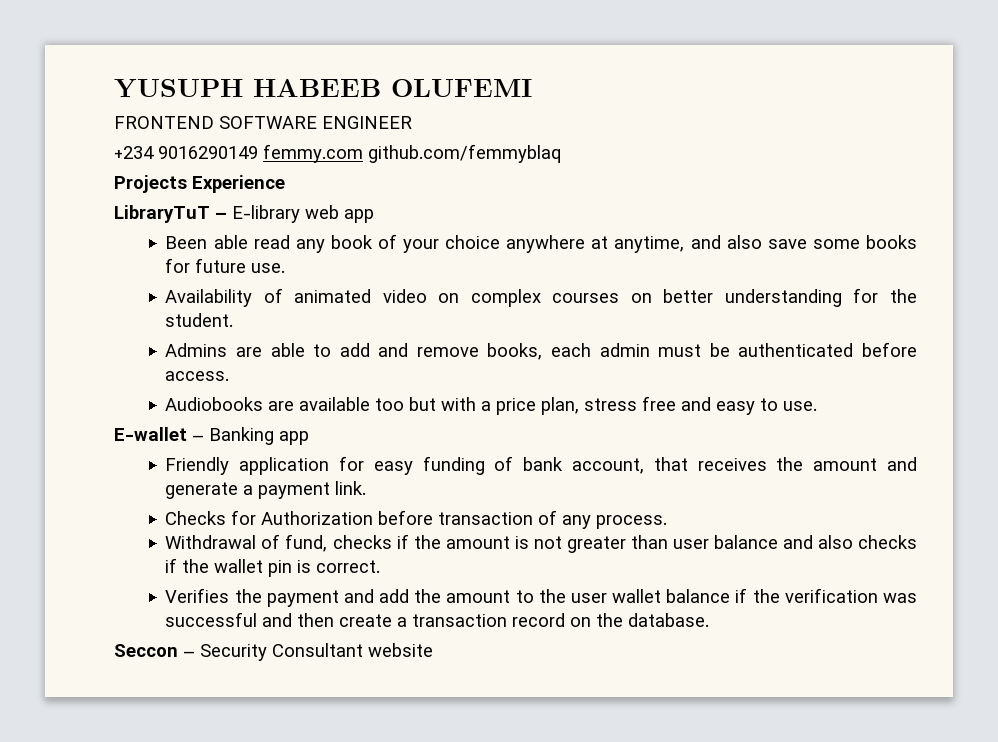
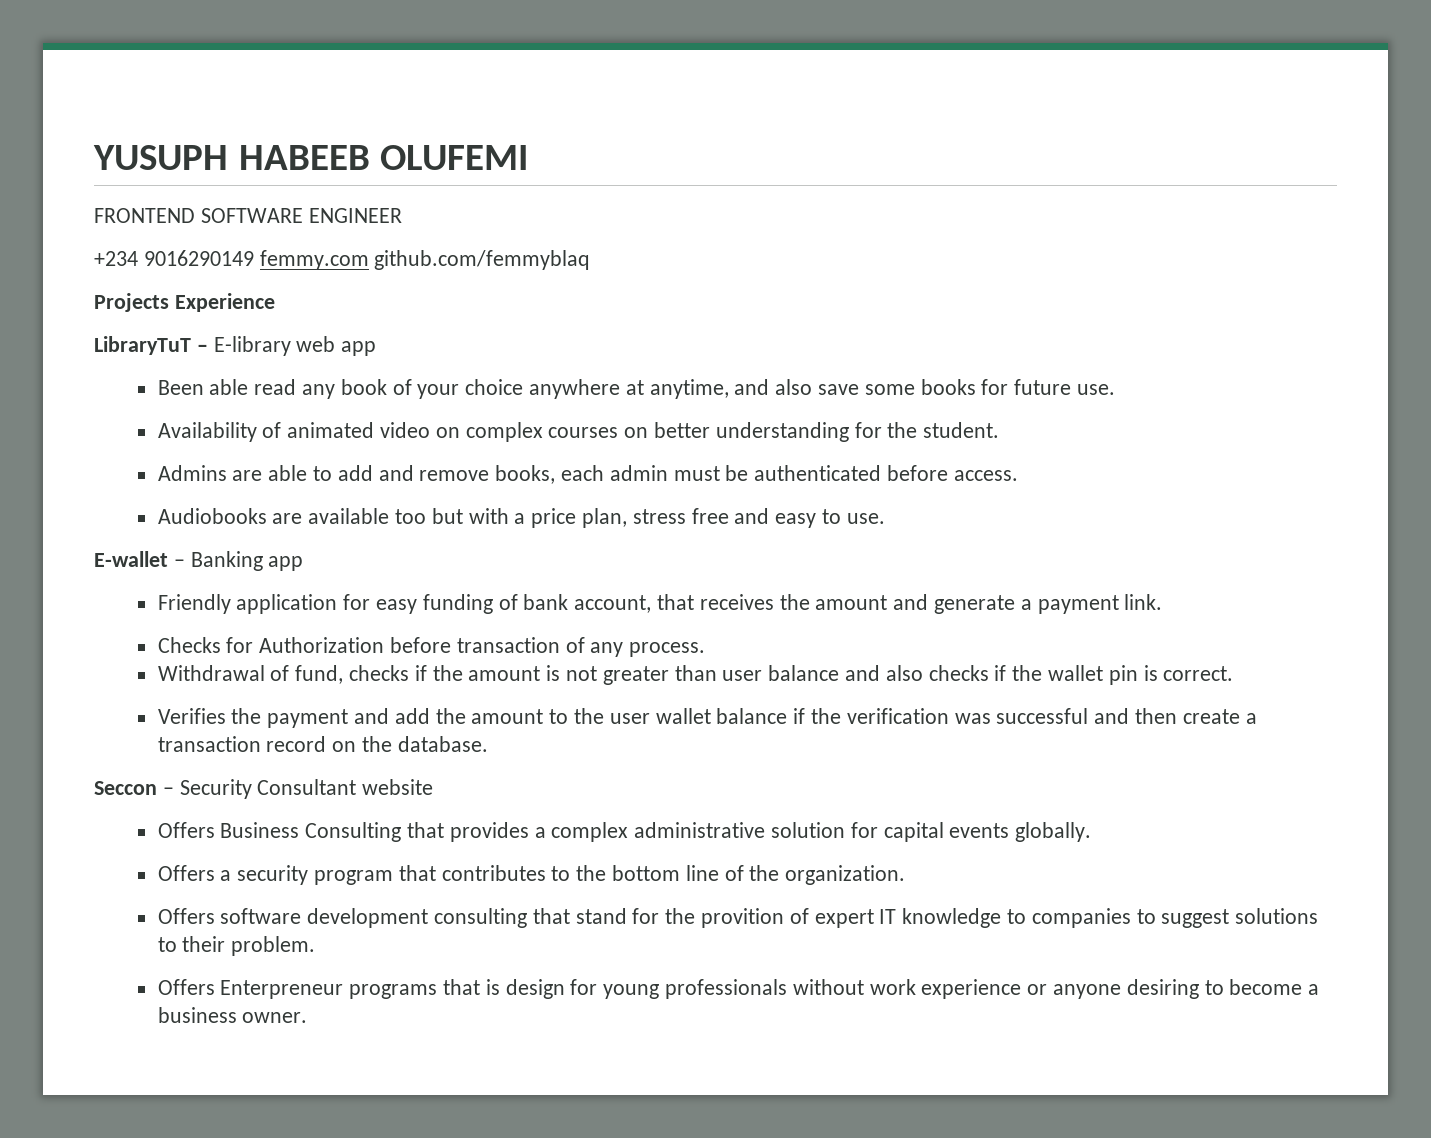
+ Offers Business Consulting that provides a complex administrative solution for capital events globally.
+ Offers a security program that contributes to the bottom line of the organization.
+ Offers software development consulting that stand for the provition of expert IT knowledge to companies to suggest solutions to their problem.
+ Offers Enterpreneur programs that is design for young professionals without work experience or anyone desiring to become a business owner.

